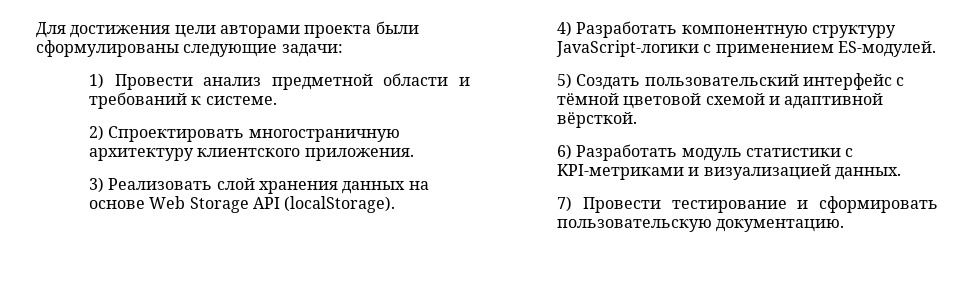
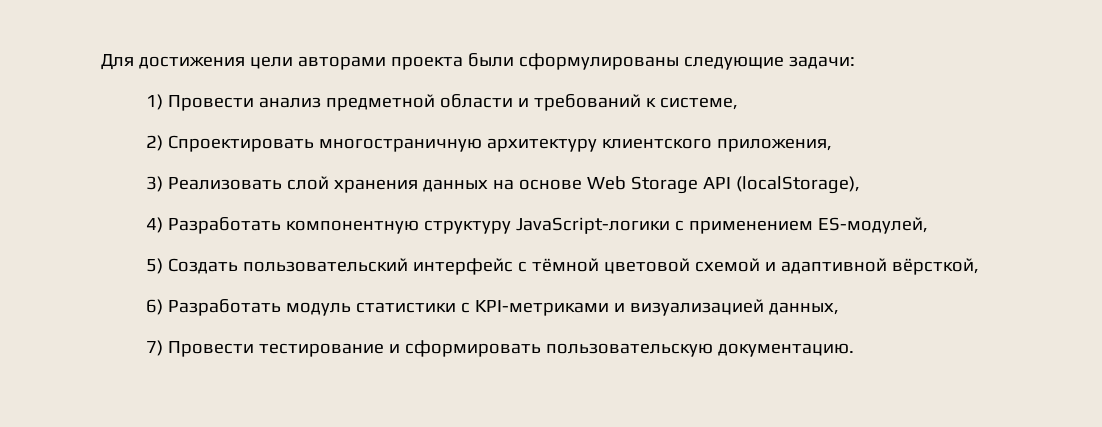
- 1) Провести анализ предметной области и требований к системе.
+ 1) Провести анализ предметной области и требований к системе,
- 2) Спроектировать многостраничную архитектуру клиентского приложения.
+ 2) Спроектировать многостраничную архитектуру клиентского приложения,
- 3) Реализовать слой хранения данных на основе Web Storage API (localStorage).
+ 3) Реализовать слой хранения данных на основе Web Storage API (localStorage),
- 4) Разработать компонентную структуру JavaScript-логики с применением ES-модулей.
+ 4) Разработать компонентную структуру JavaScript-логики с применением ES-модулей,
- 5) Создать пользовательский интерфейс с тёмной цветовой схемой и адаптивной вёрсткой.
+ 5) Создать пользовательский интерфейс с тёмной цветовой схемой и адаптивной вёрсткой,
- 6) Разработать модуль статистики с KPI-метриками и визуализацией данных.
+ 6) Разработать модуль статистики с KPI-метриками и визуализацией данных,

